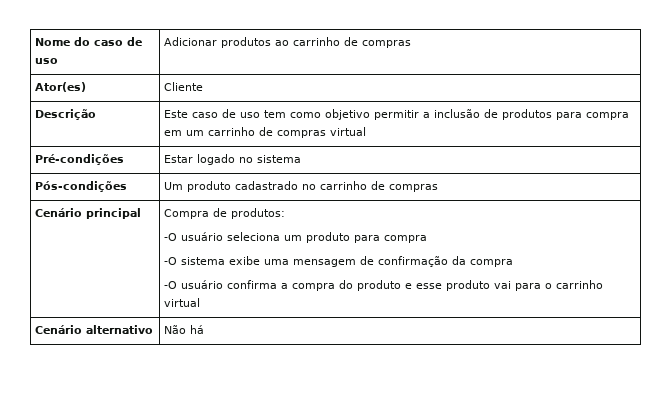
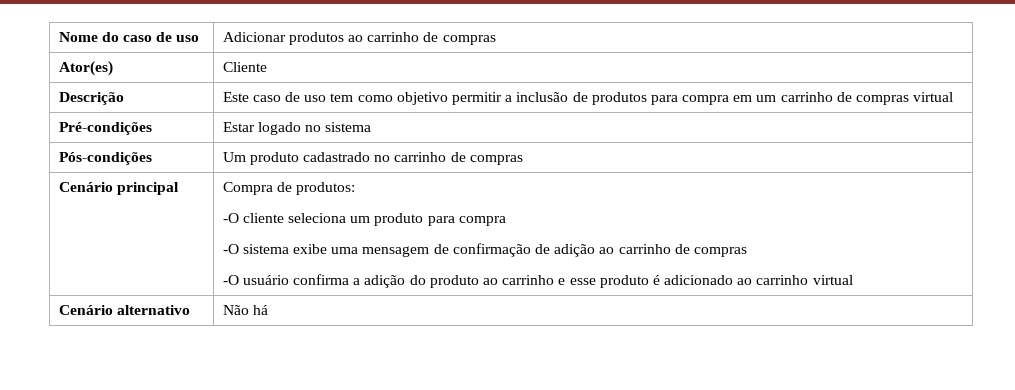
- -O usuário seleciona um produto para compra
+ -O cliente seleciona um produto para compra
- -O sistema exibe uma mensagem de confirmação da compra
+ -O sistema exibe uma mensagem de confirmação de adição ao carrinho de compras
- -O usuário confirma a compra do produto e esse produto vai para o carrinho virtual
+ -O usuário confirma a adição do produto ao carrinho e esse produto é adicionado ao carrinho virtual

